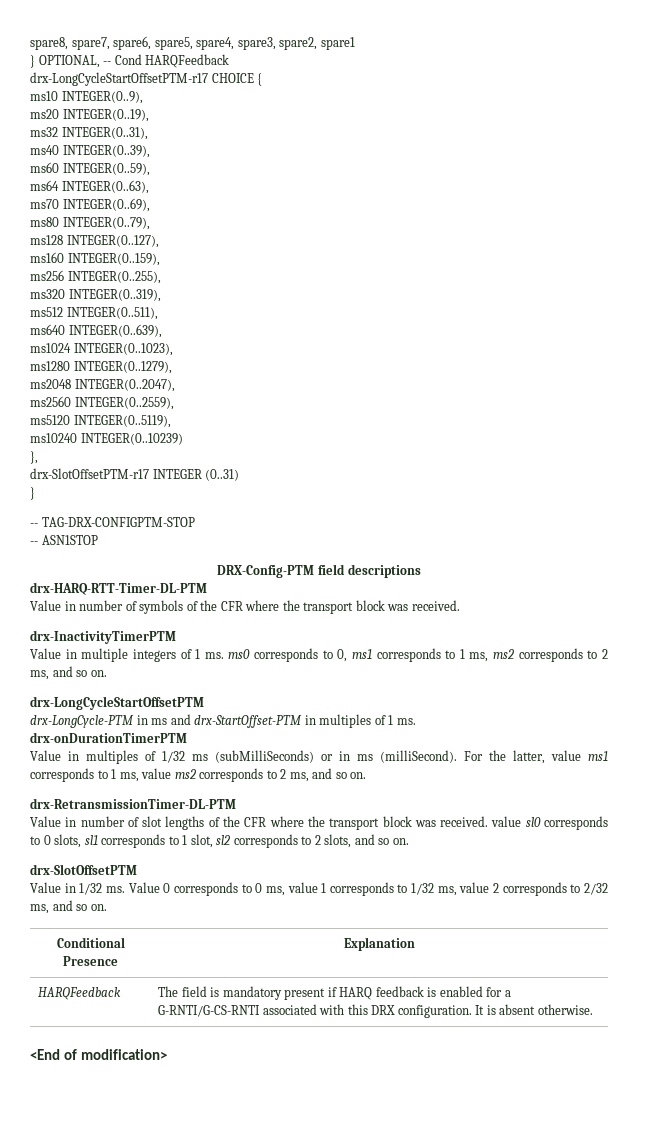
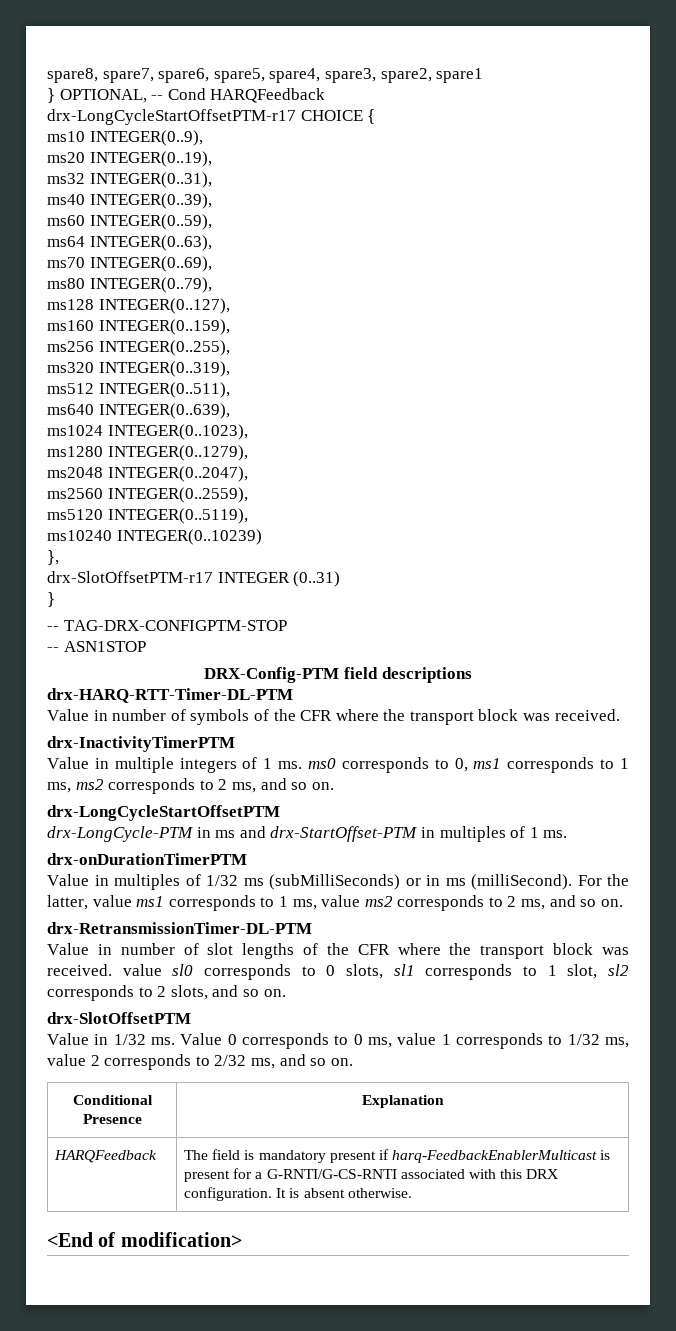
- HARQFeedback | The field is mandatory present if HARQ feedback is enabled for a G-RNTI/G-CS-RNTI associated with this DRX configuration. It is absent otherwise.
+ HARQFeedback | The field is mandatory present if harq-FeedbackEnablerMulticast is present for a G-RNTI/G-CS-RNTI associated with this DRX configuration. It is absent otherwise.

